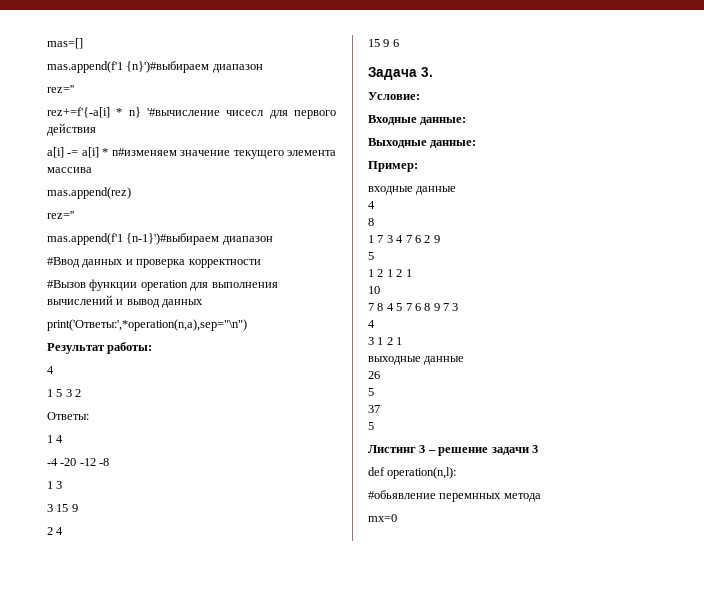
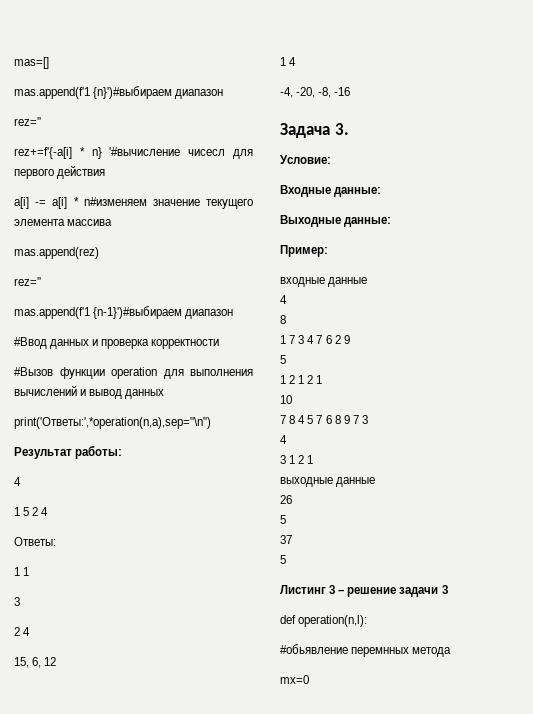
- 1 5 3 2
+ 1 5 2 4
+ 1 1
+ 3
+ 2 4
+ 15, 6, 12
  1 4
- -4 -20 -12 -8
- 1 3
- 3 15 9
- 2 4
- 15 9 6
+ -4, -20, -8, -16

